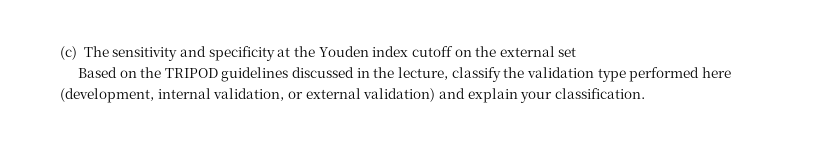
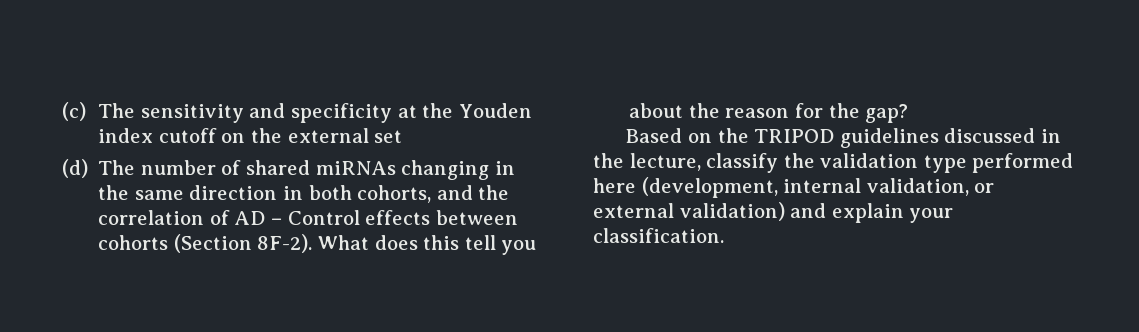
+ (d) The number of shared miRNAs changing in the same direction in both cohorts, and the correlation of AD − Control effects between cohorts (Section 8F-2). What does this tell you about the reason for the gap?

